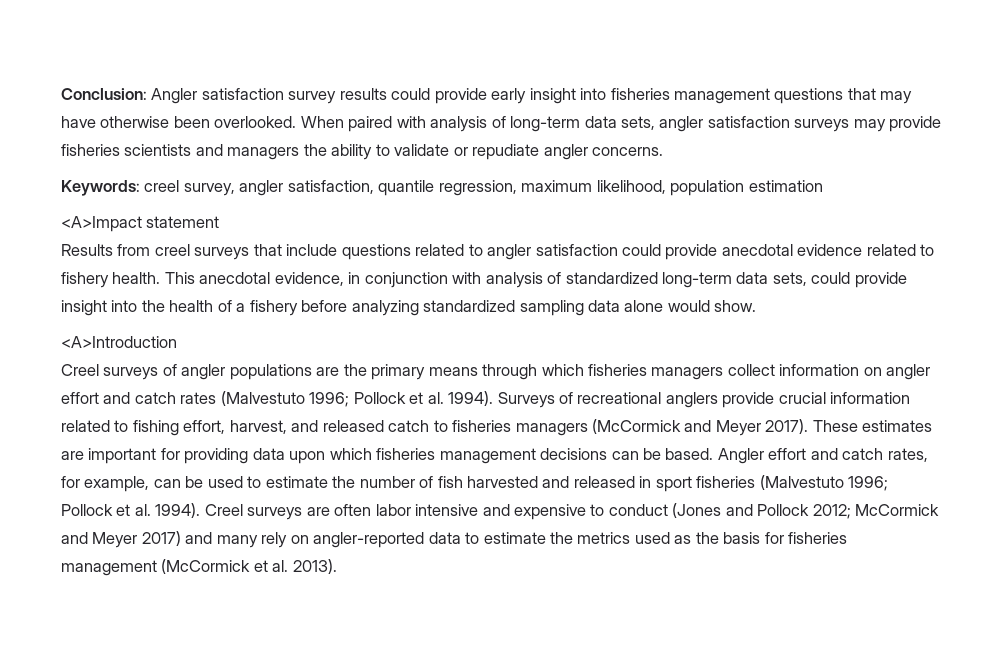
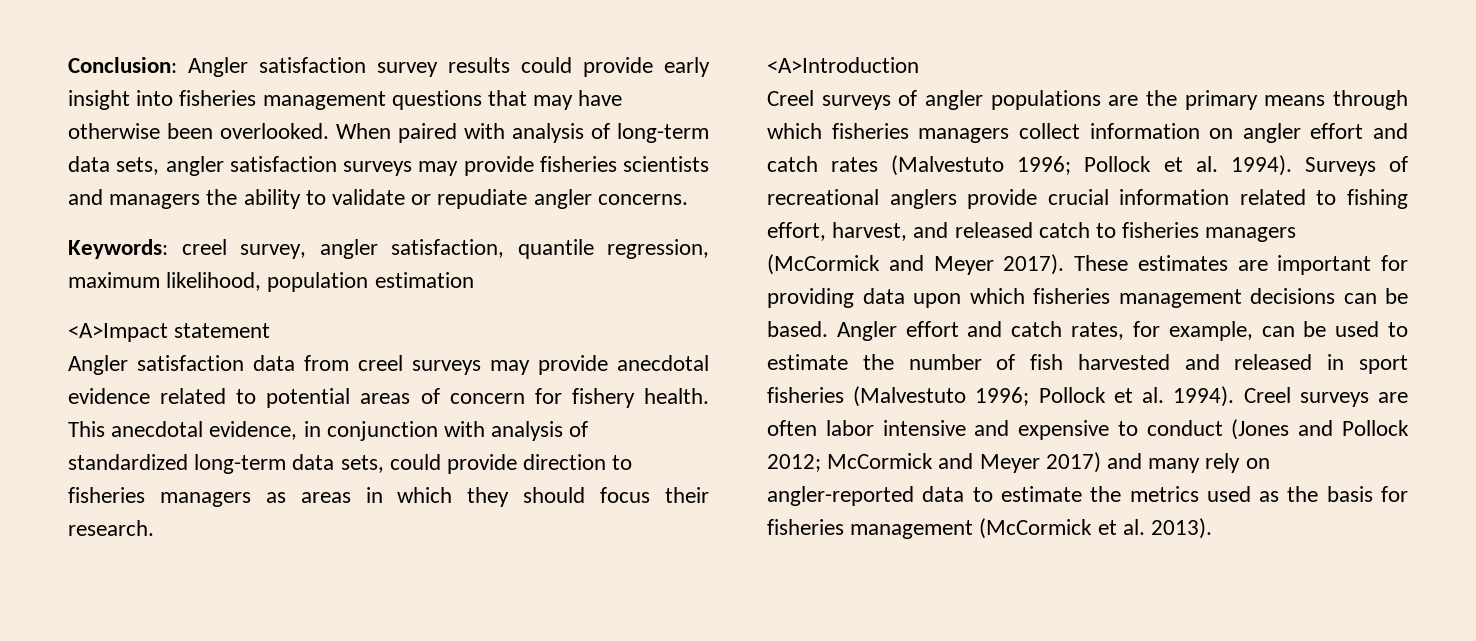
- Results from creel surveys that include questions related to angler satisfaction could provide anecdotal evidence related to fishery health.
+ Angler satisfaction data from creel surveys may provide anecdotal evidence related to potential areas of concern for fishery health.
- This anecdotal evidence, in conjunction with analysis of standardized long-term data sets, could provide insight into the health of a fishery before analyzing standardized sampling data alone would show.
+ This anecdotal evidence, in conjunction with analysis of standardized long-term data sets, could provide direction to fisheries managers as areas in which they should focus their research.

